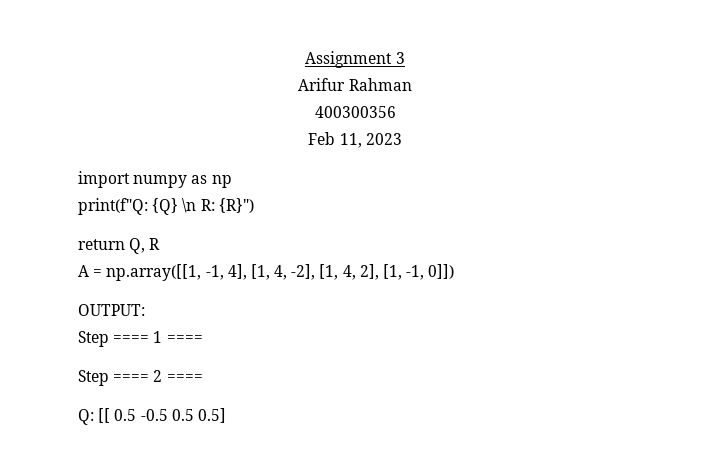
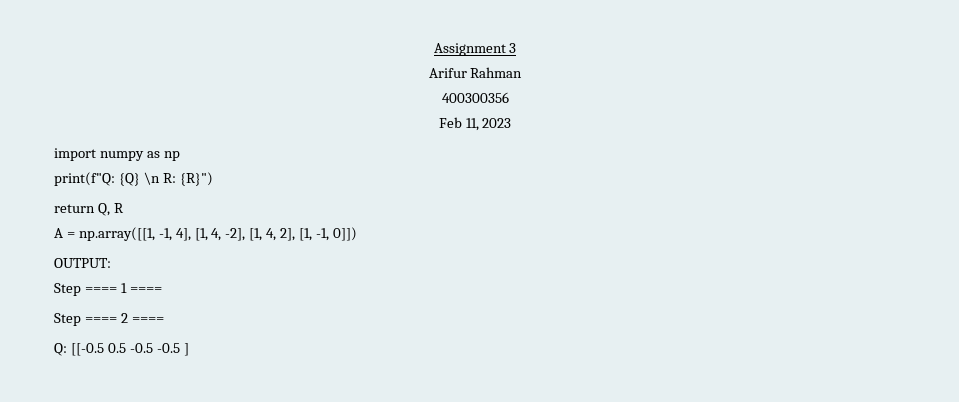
- Q: [[ 0.5 -0.5 0.5 0.5]
+ Q: [[-0.5 0.5 -0.5 -0.5 ]

